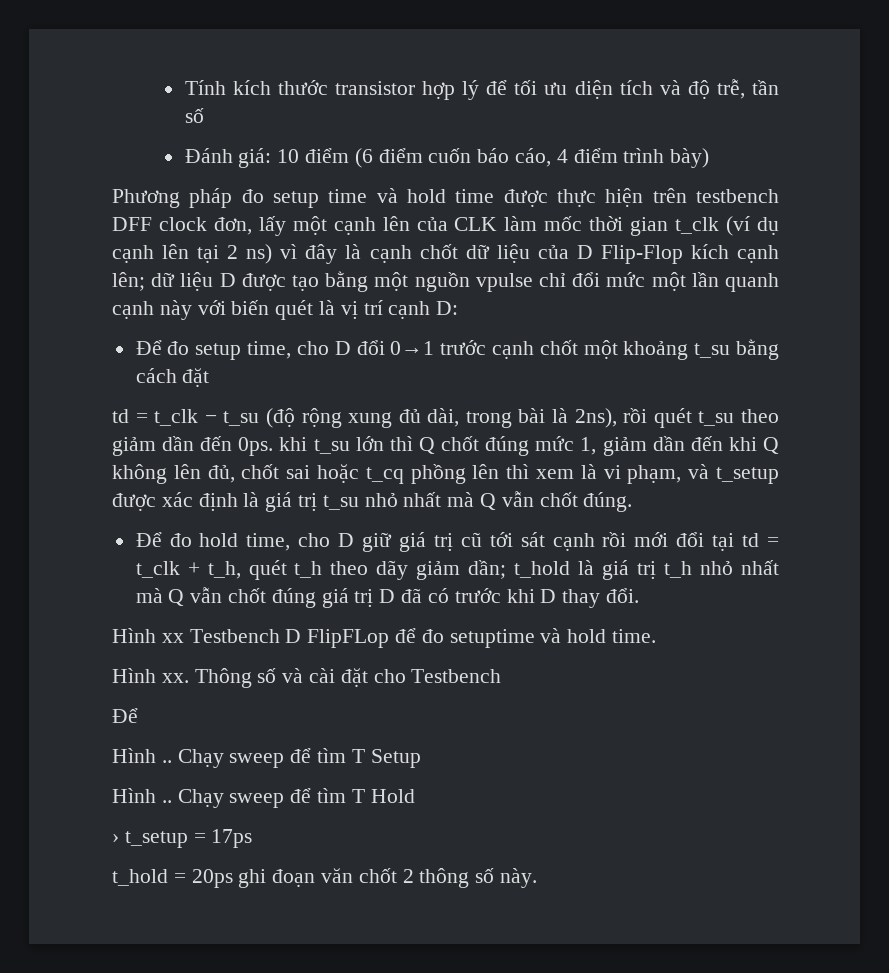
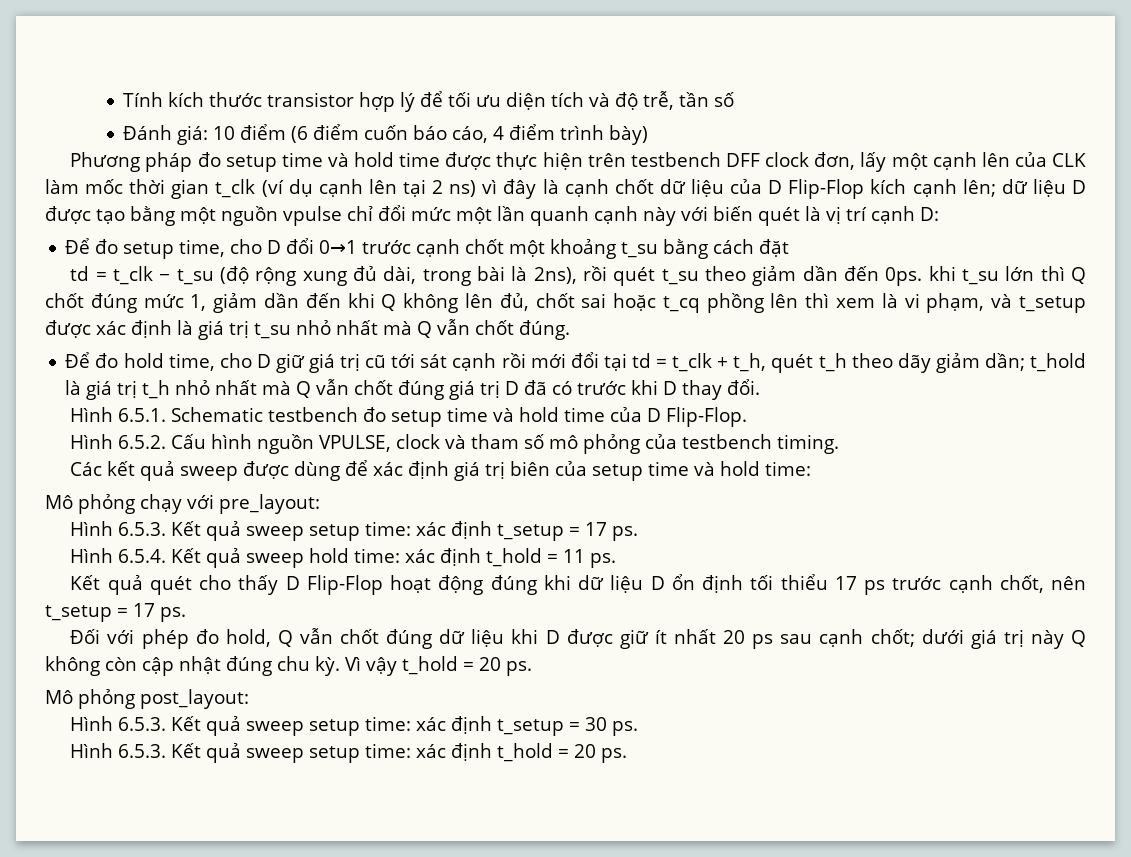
- Hình xx Testbench D FlipFLop để đo setuptime và hold time.
- Hình xx. Thông số và cài đặt cho Testbench
- Để
- Hình .. Chạy sweep để tìm T Setup
- Hình .. Chạy sweep để tìm T Hold
- › t_setup = 17ps
- t_hold = 20ps ghi đoạn văn chốt 2 thông số này.
+ Hình 6.5.1. Schematic testbench đo setup time và hold time của D Flip-Flop.
+ Hình 6.5.2. Cấu hình nguồn VPULSE, clock và tham số mô phỏng của testbench timing.
+ Các kết quả sweep được dùng để xác định giá trị biên của setup time và hold time:
+ Mô phỏng chạy với pre_layout:
+ Hình 6.5.3. Kết quả sweep setup time: xác định t_setup = 17 ps.
+ Hình 6.5.4. Kết quả sweep hold time: xác định t_hold = 11 ps.
+ Kết quả quét cho thấy D Flip-Flop hoạt động đúng khi dữ liệu D ổn định tối thiểu 17 ps trước cạnh chốt, nên t_setup = 17 ps.
+ Đối với phép đo hold, Q vẫn chốt đúng dữ liệu khi D được giữ ít nhất 20 ps sau cạnh chốt; dưới giá trị này Q không còn cập nhật đúng chu kỳ. Vì vậy t_hold = 20 ps.
+ Mô phỏng post_layout:
+ Hình 6.5.3. Kết quả sweep setup time: xác định t_setup = 30 ps.
+ Hình 6.5.3. Kết quả sweep setup time: xác định t_hold = 20 ps.

